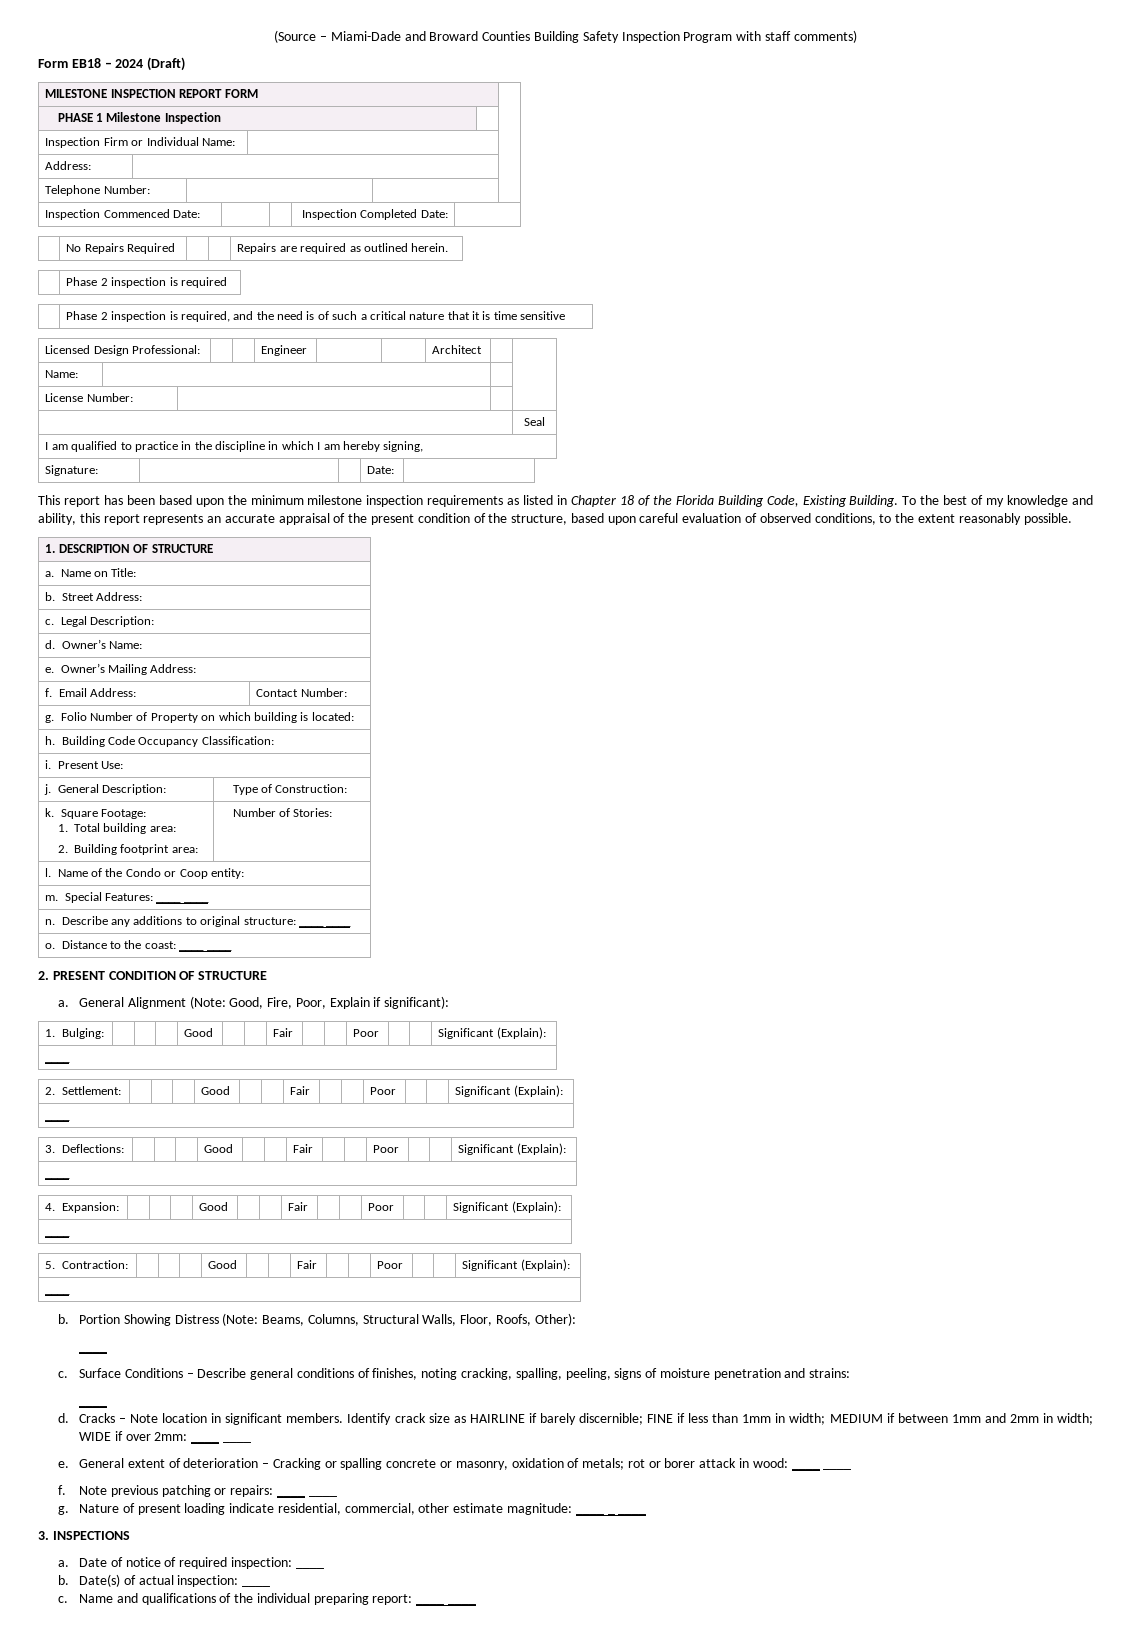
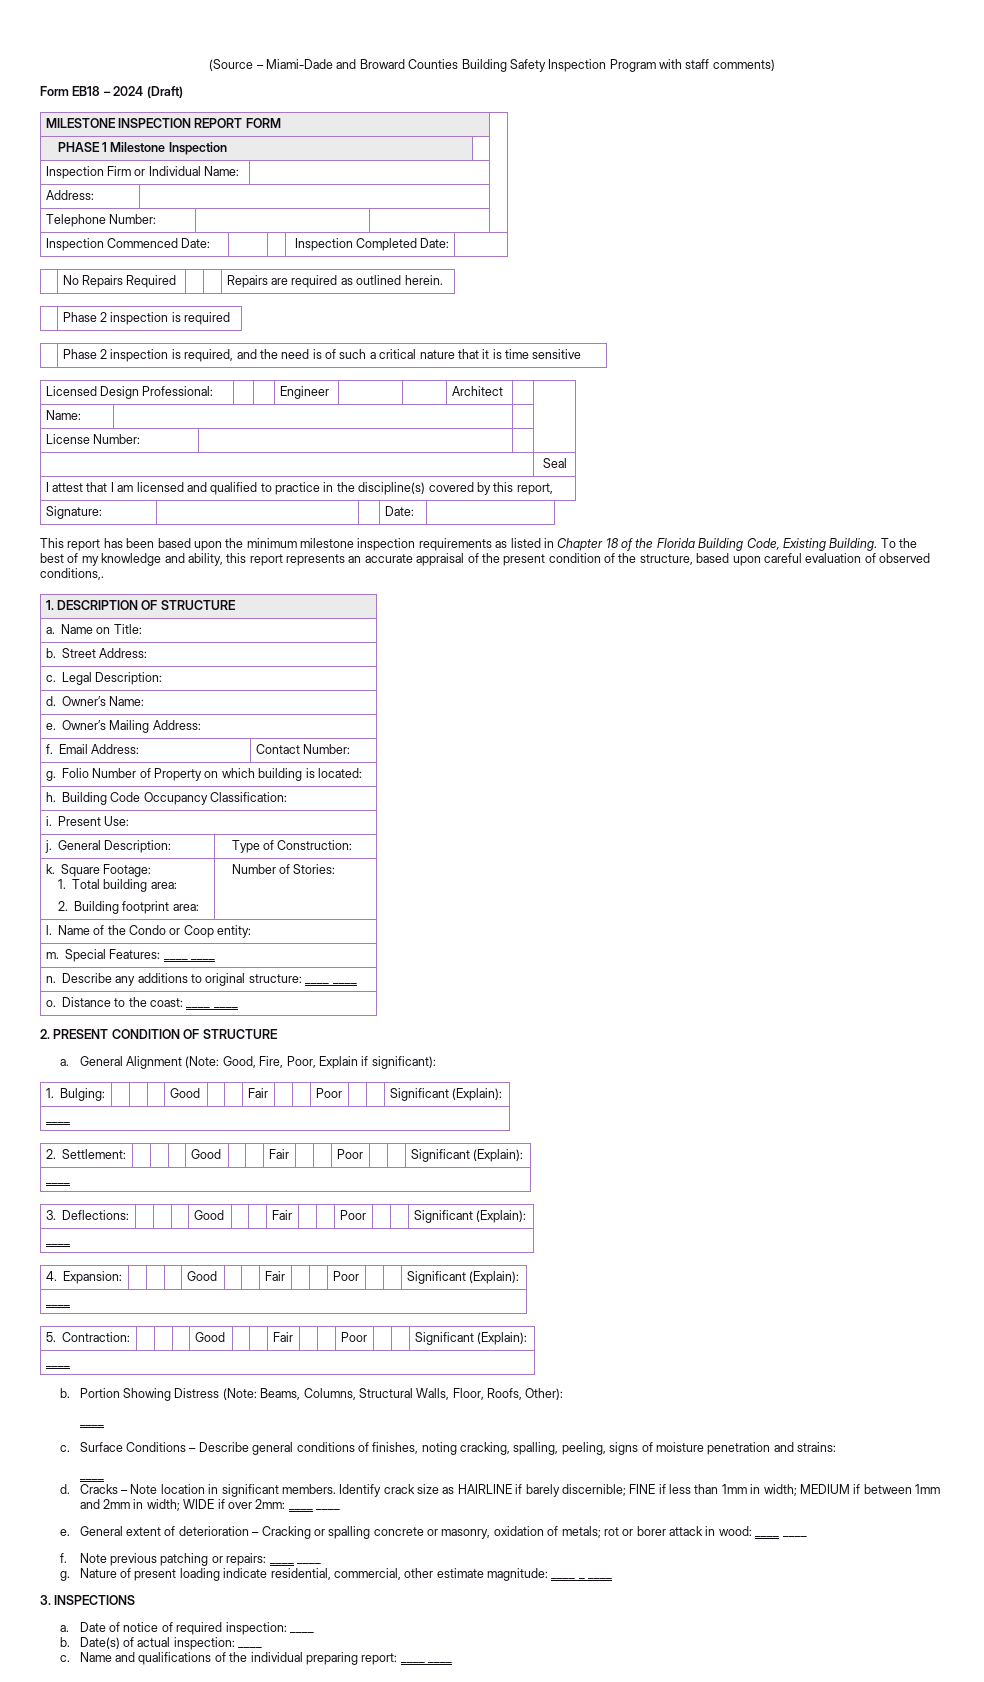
- I am qualified to practice in the discipline in which I am hereby signing,
+ I attest that I am licensed and qualified to practice in the discipline(s) covered by this report,
- To the best of my knowledge and ability, this report represents an accurate appraisal of the present condition of the structure, based upon careful evaluation of observed conditions, to the extent reasonably possible.
+ To the best of my knowledge and ability, this report represents an accurate appraisal of the present condition of the structure, based upon careful evaluation of observed conditions,.

